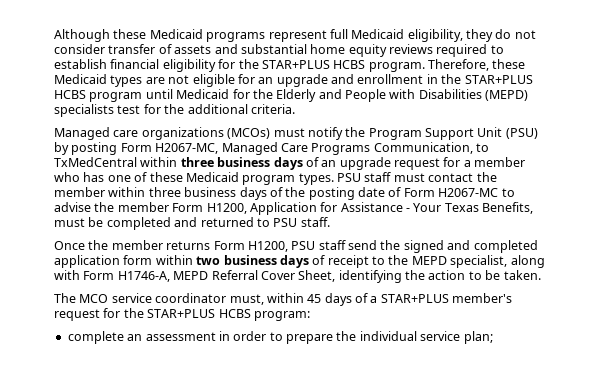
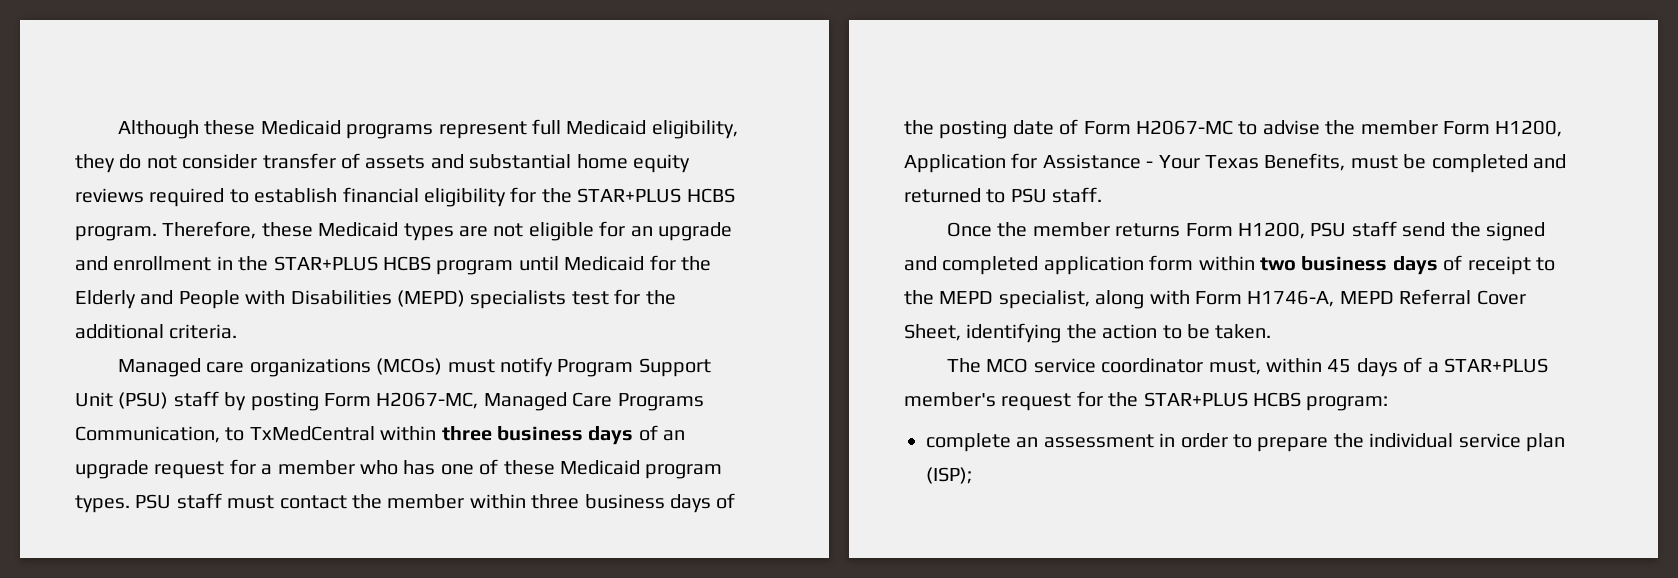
- Managed care organizations (MCOs) must notify the Program Support Unit (PSU) by posting Form H2067-MC, Managed Care Programs Communication, to TxMedCentral within three business days of an upgrade request for a member who has one of these Medicaid program types.
+ Managed care organizations (MCOs) must notify Program Support Unit (PSU) staff by posting Form H2067-MC, Managed Care Programs Communication, to TxMedCentral within three business days of an upgrade request for a member who has one of these Medicaid program types.
- complete an assessment in order to prepare the individual service plan;
+ complete an assessment in order to prepare the individual service plan (ISP);

